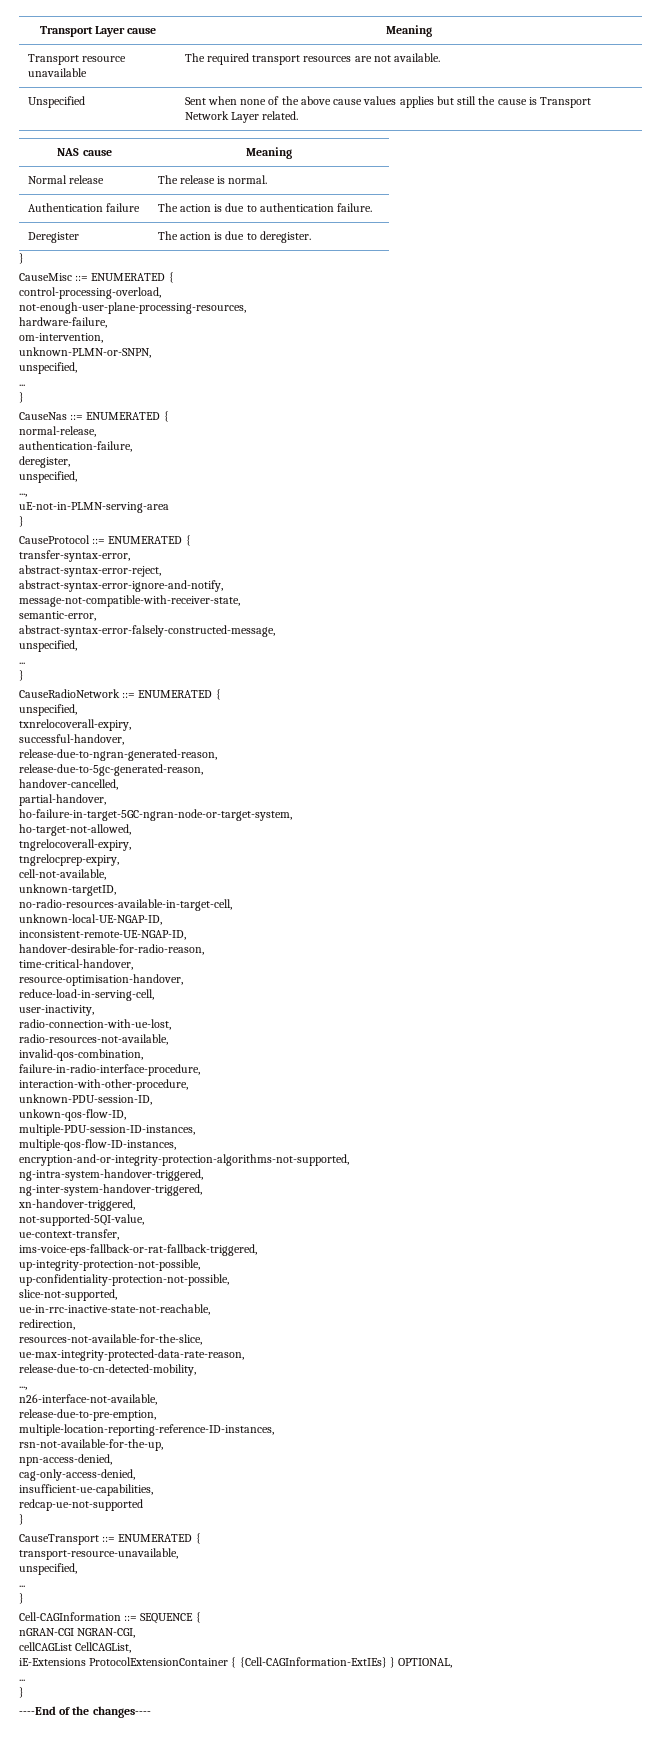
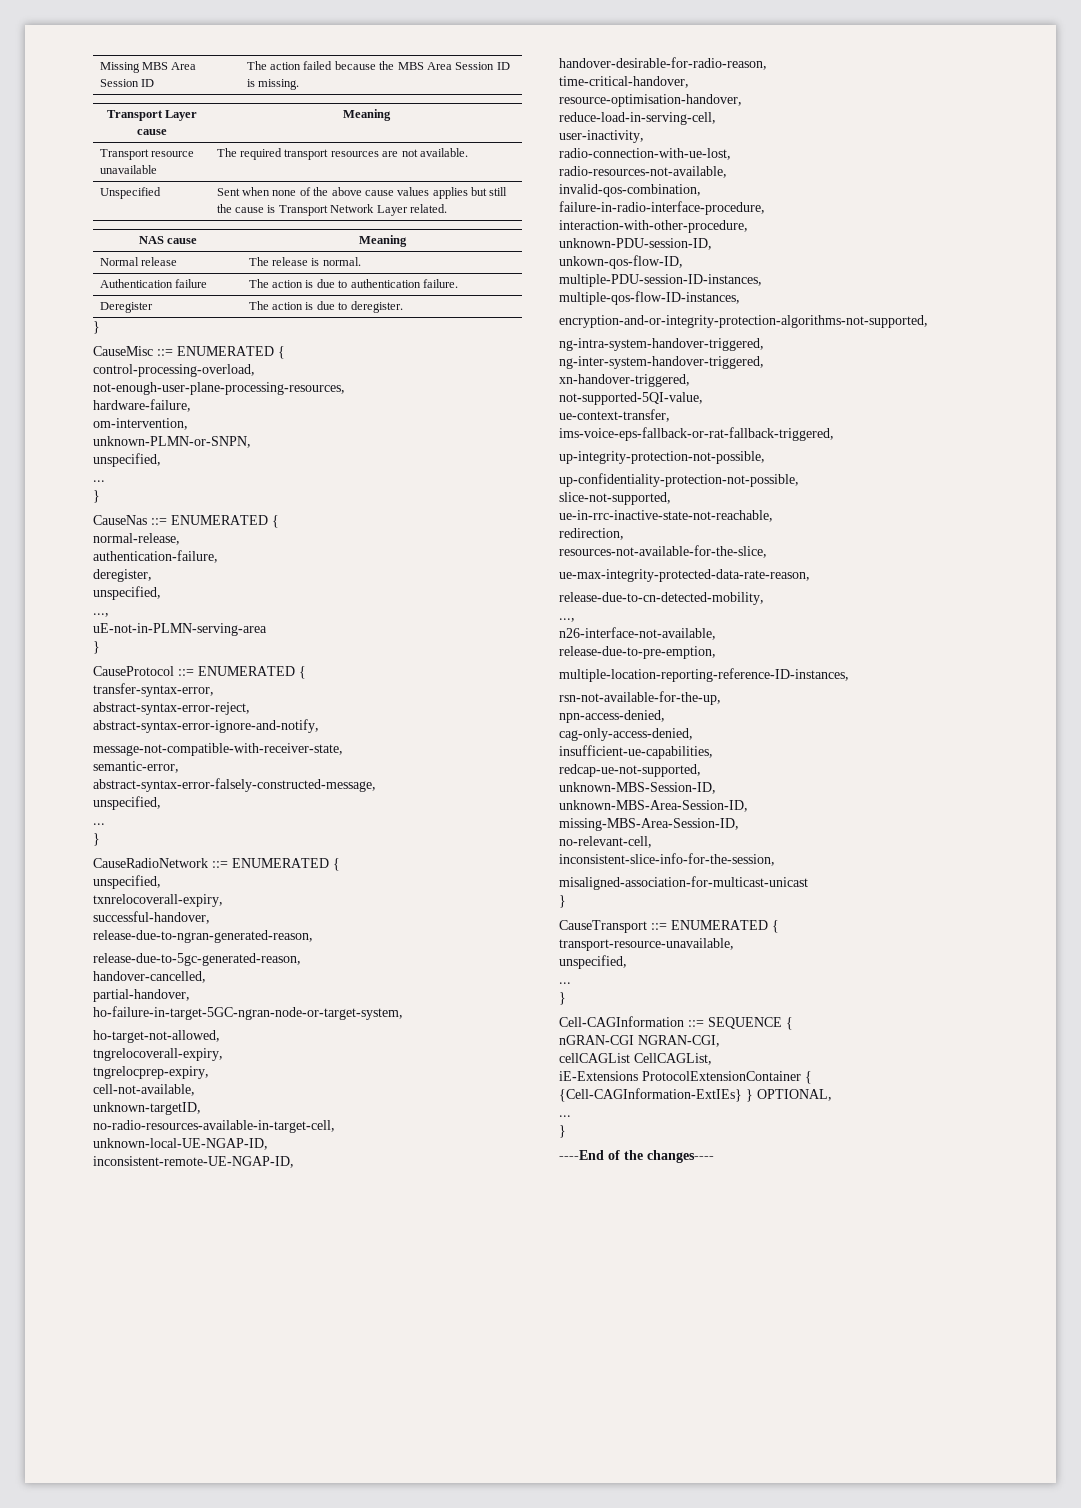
+ Missing MBS Area Session ID | The action failed because the MBS Area Session ID is missing.
- redcap-ue-not-supported
+ redcap-ue-not-supported,
+ unknown-MBS-Session-ID,
+ unknown-MBS-Area-Session-ID,
+ missing-MBS-Area-Session-ID,
+ no-relevant-cell,
+ inconsistent-slice-info-for-the-session,
+ misaligned-association-for-multicast-unicast

